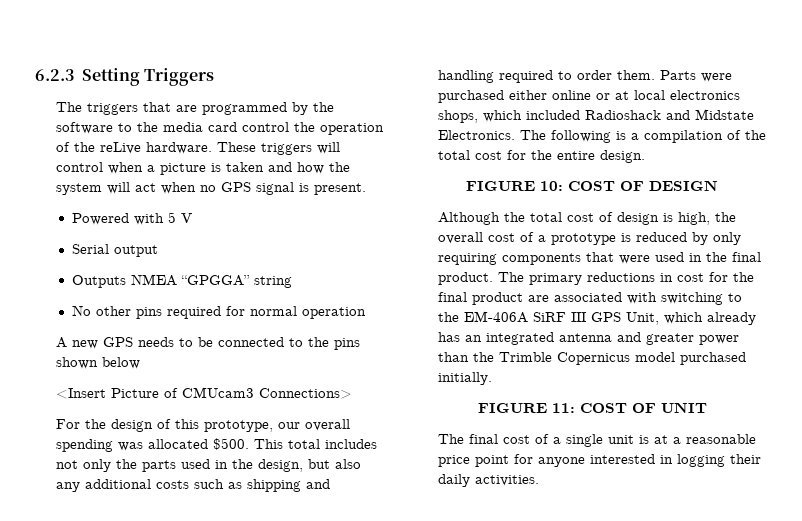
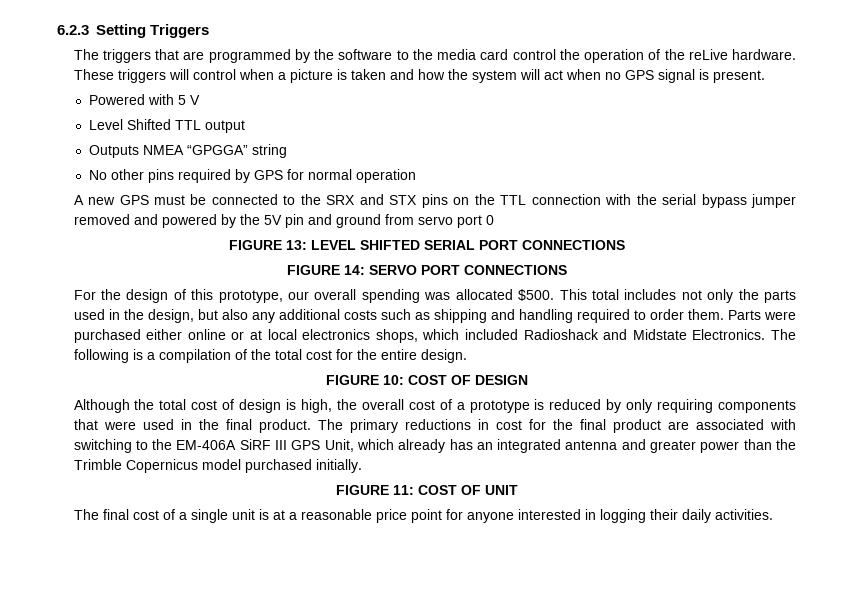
- Serial output
+ Level Shifted TTL output
- No other pins required for normal operation
+ No other pins required by GPS for normal operation
- A new GPS needs to be connected to the pins shown below
- <Insert Picture of CMUcam3 Connections>
+ A new GPS must be connected to the SRX and STX pins on the TTL connection with the serial bypass jumper removed and powered by the 5V pin and ground from servo port 0
+ FIGURE 13: LEVEL SHIFTED SERIAL PORT CONNECTIONS
+ FIGURE 14: SERVO PORT CONNECTIONS

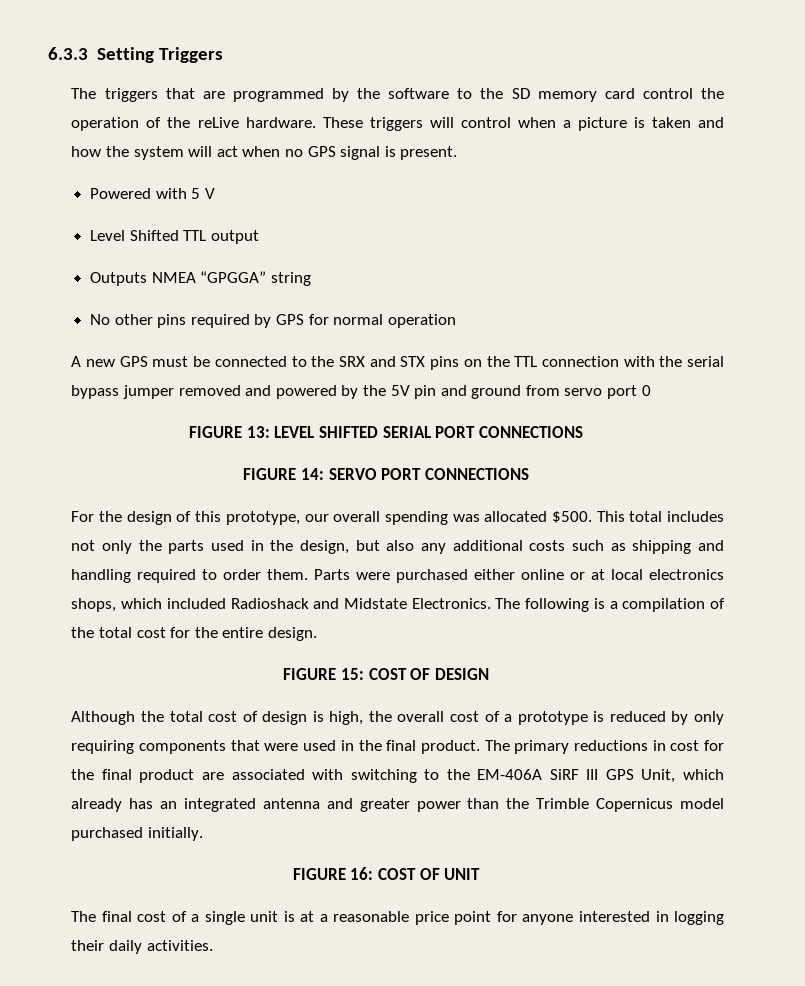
- 6.2.3 Setting Triggers
+ 6.3.3 Setting Triggers
- The triggers that are programmed by the software to the media card control the operation of the reLive hardware.
+ The triggers that are programmed by the software to the SD memory card control the operation of the reLive hardware.
- FIGURE 10: COST OF DESIGN
+ FIGURE 15: COST OF DESIGN
- FIGURE 11: COST OF UNIT
+ FIGURE 16: COST OF UNIT

